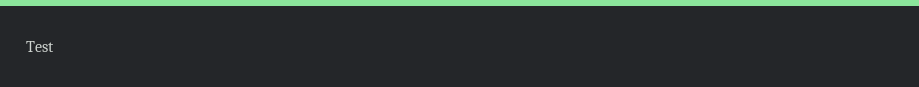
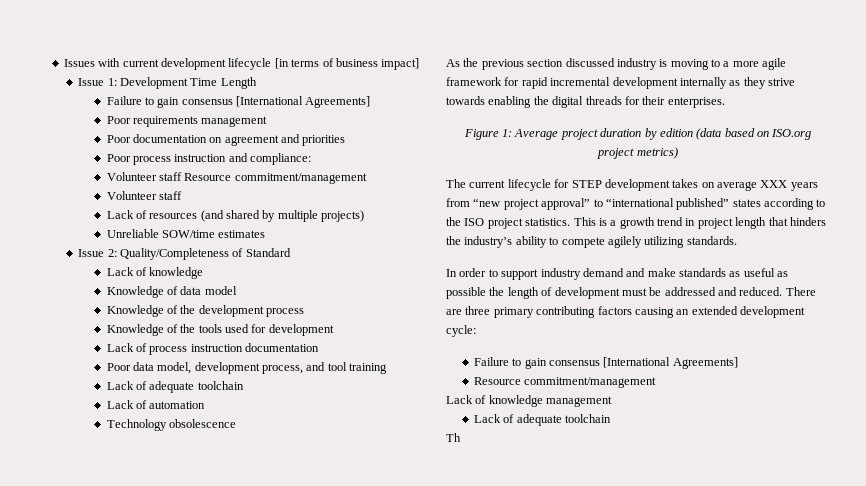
- Test
+ Issues with current development lifecycle [in terms of business impact]
+ Issue 1: Development Time Length
+ Failure to gain consensus [International Agreements]
+ Poor requirements management
+ Poor documentation on agreement and priorities
+ Poor process instruction and compliance:
+ Volunteer staff Resource commitment/management
+ Volunteer staff
+ Lack of resources (and shared by multiple projects)
+ Unreliable SOW/time estimates
+ Issue 2: Quality/Completeness of Standard
+ Lack of knowledge
+ Knowledge of data model
+ Knowledge of the development process
+ Knowledge of the tools used for development
+ Lack of process instruction documentation
+ Poor data model, development process, and tool training
+ Lack of adequate toolchain
+ Lack of automation
+ Technology obsolescence
+ As the previous section discussed industry is moving to a more agile framework for rapid incremental development internally as they strive towards enabling the digital threads for their enterprises.
+ Figure 1: Average project duration by edition (data based on ISO.org project metrics)
+ The current lifecycle for STEP development takes on average XXX years from “new project approval” to “international published” states according to the ISO project statistics. This is a growth trend in project length that hinders the industry’s ability to compete agilely utilizing standards.
+ In order to support industry demand and make standards as useful as possible the length of development must be addressed and reduced. There are three primary contributing factors causing an extended development cycle:
+ Failure to gain consensus [International Agreements]
+ Resource commitment/management
+ Lack of knowledge management
+ Lack of adequate toolchain
+ Th

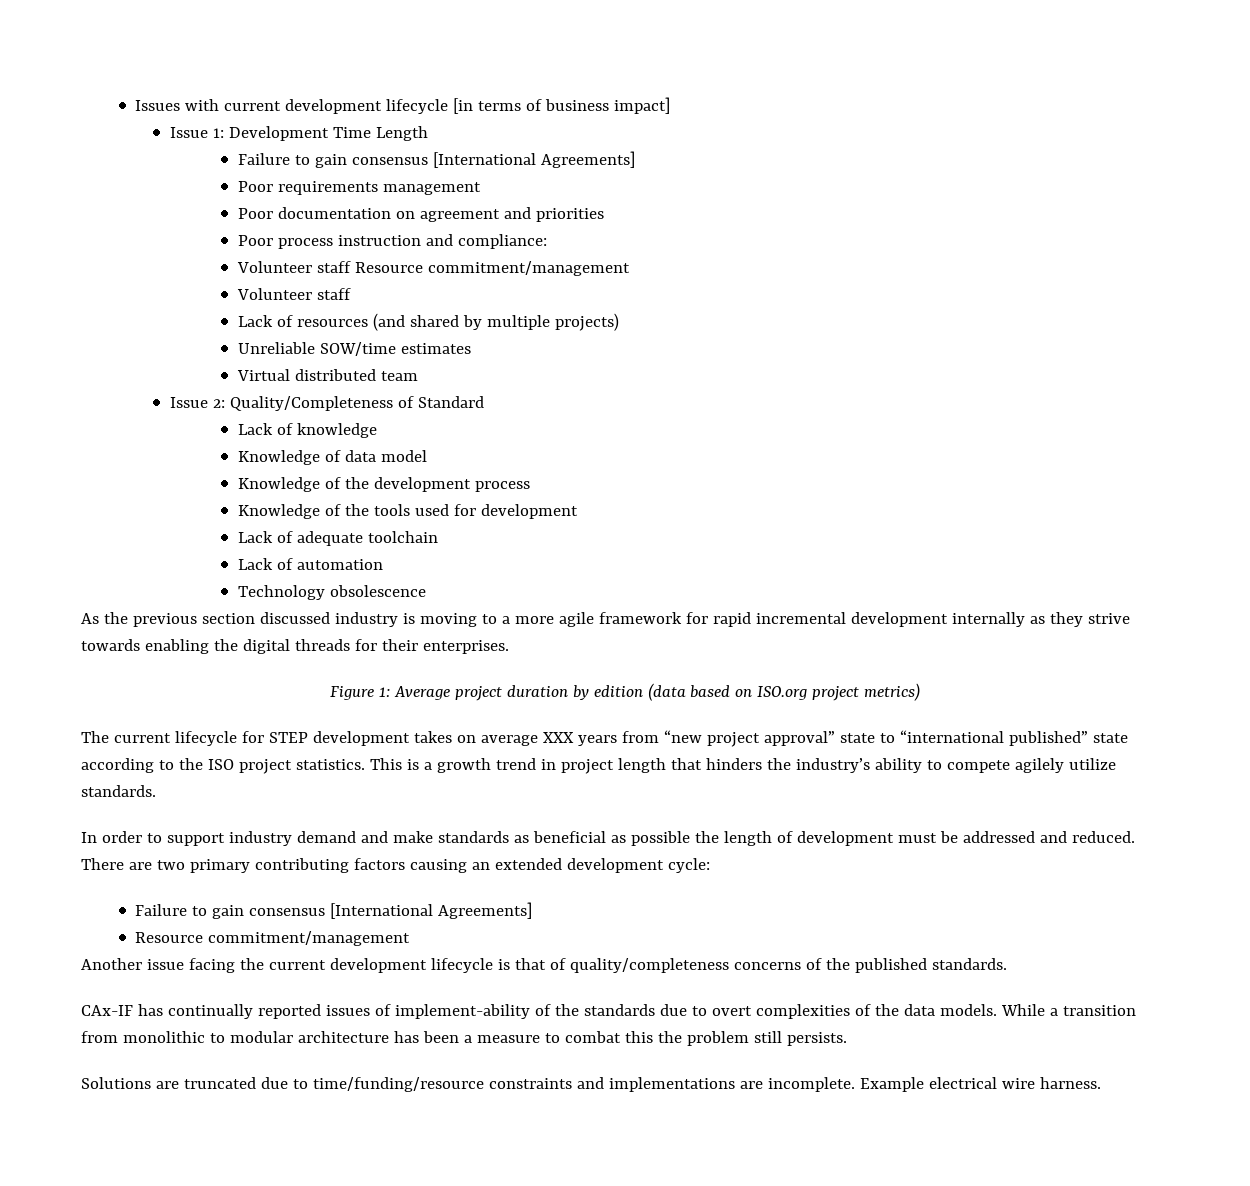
+ Virtual distributed team
- Lack of process instruction documentation
- Poor data model, development process, and tool training
- The current lifecycle for STEP development takes on average XXX years from “new project approval” to “international published” states according to the ISO project statistics.
+ The current lifecycle for STEP development takes on average XXX years from “new project approval” state to “international published” state according to the ISO project statistics.
- This is a growth trend in project length that hinders the industry’s ability to compete agilely utilizing standards.
+ This is a growth trend in project length that hinders the industry’s ability to compete agilely utilize standards.
- In order to support industry demand and make standards as useful as possible the length of development must be addressed and reduced.
+ In order to support industry demand and make standards as beneficial as possible the length of development must be addressed and reduced.
- There are three primary contributing factors causing an extended development cycle:
+ There are two primary contributing factors causing an extended development cycle:
- Lack of knowledge management
- Lack of adequate toolchain
- Th
+ Another issue facing the current development lifecycle is that of quality/completeness concerns of the published standards.
+ CAx-IF has continually reported issues of implement-ability of the standards due to overt complexities of the data models. While a transition from monolithic to modular architecture has been a measure to combat this the problem still persists.
+ Solutions are truncated due to time/funding/resource constraints and implementations are incomplete. Example electrical wire harness.

